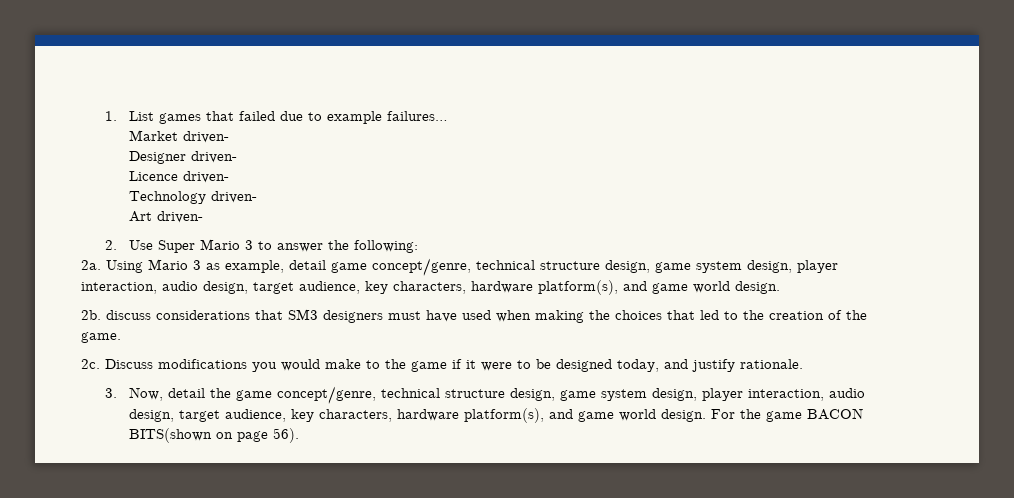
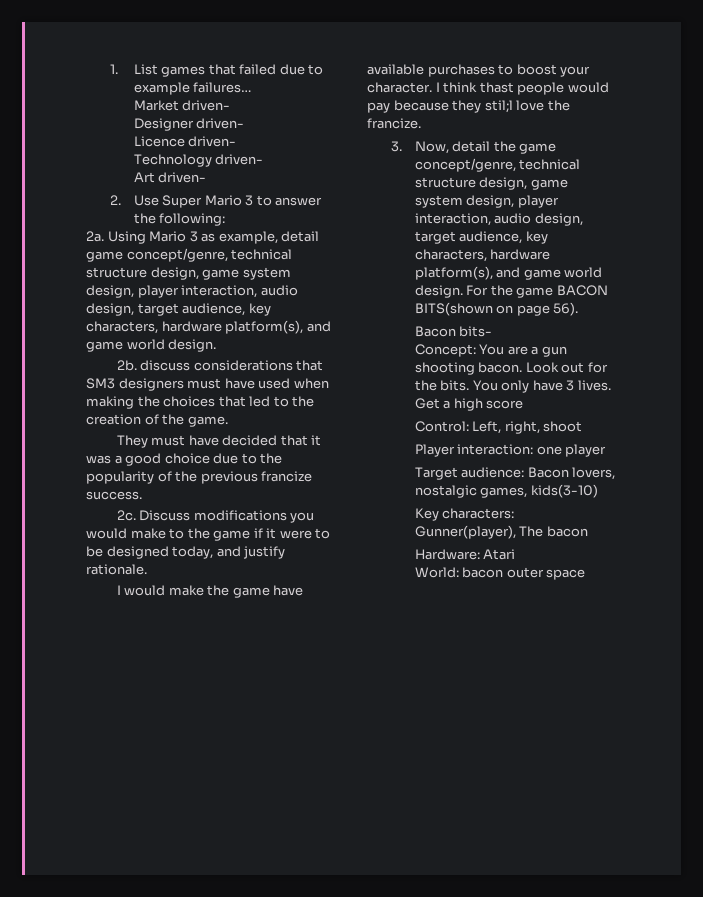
+ They must have decided that it was a good choice due to the popularity of the previous francize success.
+ I would make the game have available purchases to boost your character. I think thast people would pay because they stil;l love the francize.
+ Bacon bits-
+ Concept: You are a gun shooting bacon. Look out for the bits. You only have 3 lives. Get a high score
+ Control: Left, right, shoot
+ Player interaction: one player
+ Target audience: Bacon lovers, nostalgic games, kids(3-10)
+ Key characters: Gunner(player), The bacon
+ Hardware: Atari
+ World: bacon outer space

